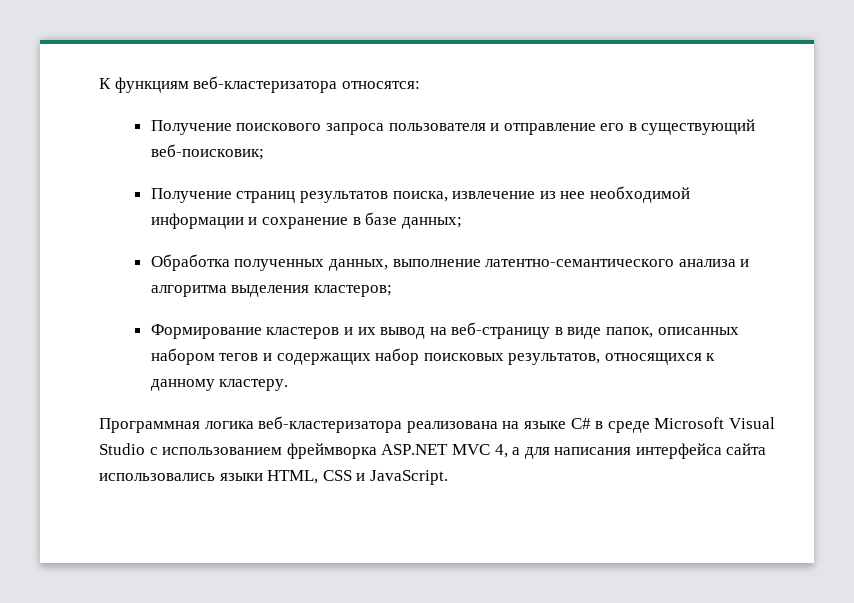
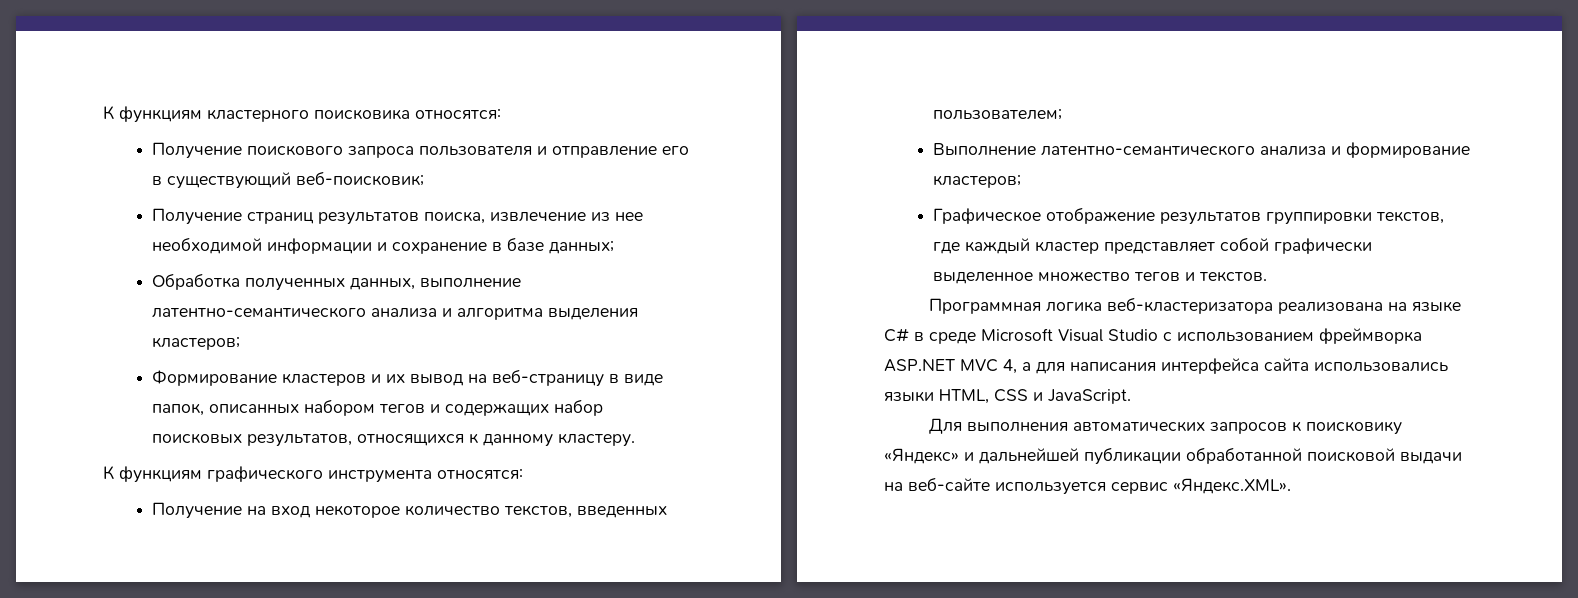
- К функциям веб-кластеризатора относятся:
+ К функциям кластерного поисковика относятся:
+ К функциям графического инструмента относятся:
+ Получение на вход некоторое количество текстов, введенных пользователем;
+ Выполнение латентно-семантического анализа и формирование кластеров;
+ Графическое отображение результатов группировки текстов, где каждый кластер представляет собой графически выделенное множество тегов и текстов.
+ Для выполнения автоматических запросов к поисковику «Яндекс» и дальнейшей публикации обработанной поисковой выдачи на веб-сайте используется сервис «Яндекс.XML».

